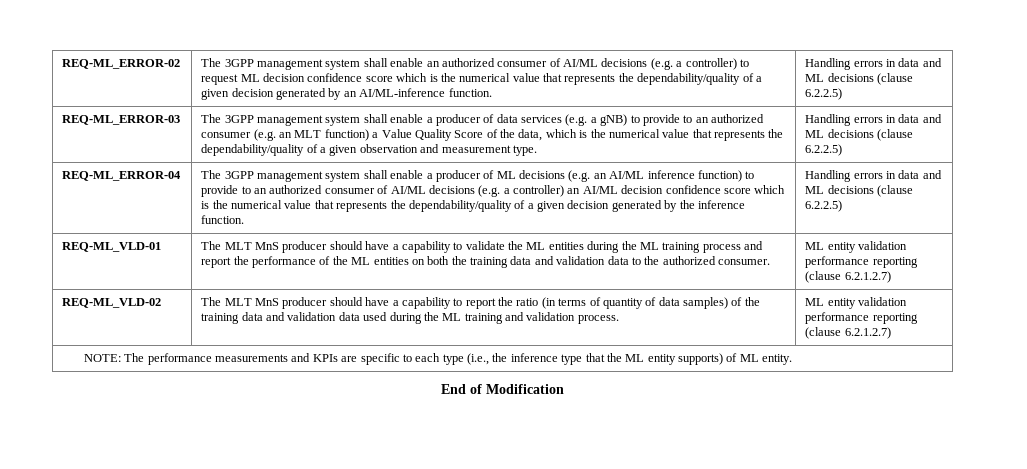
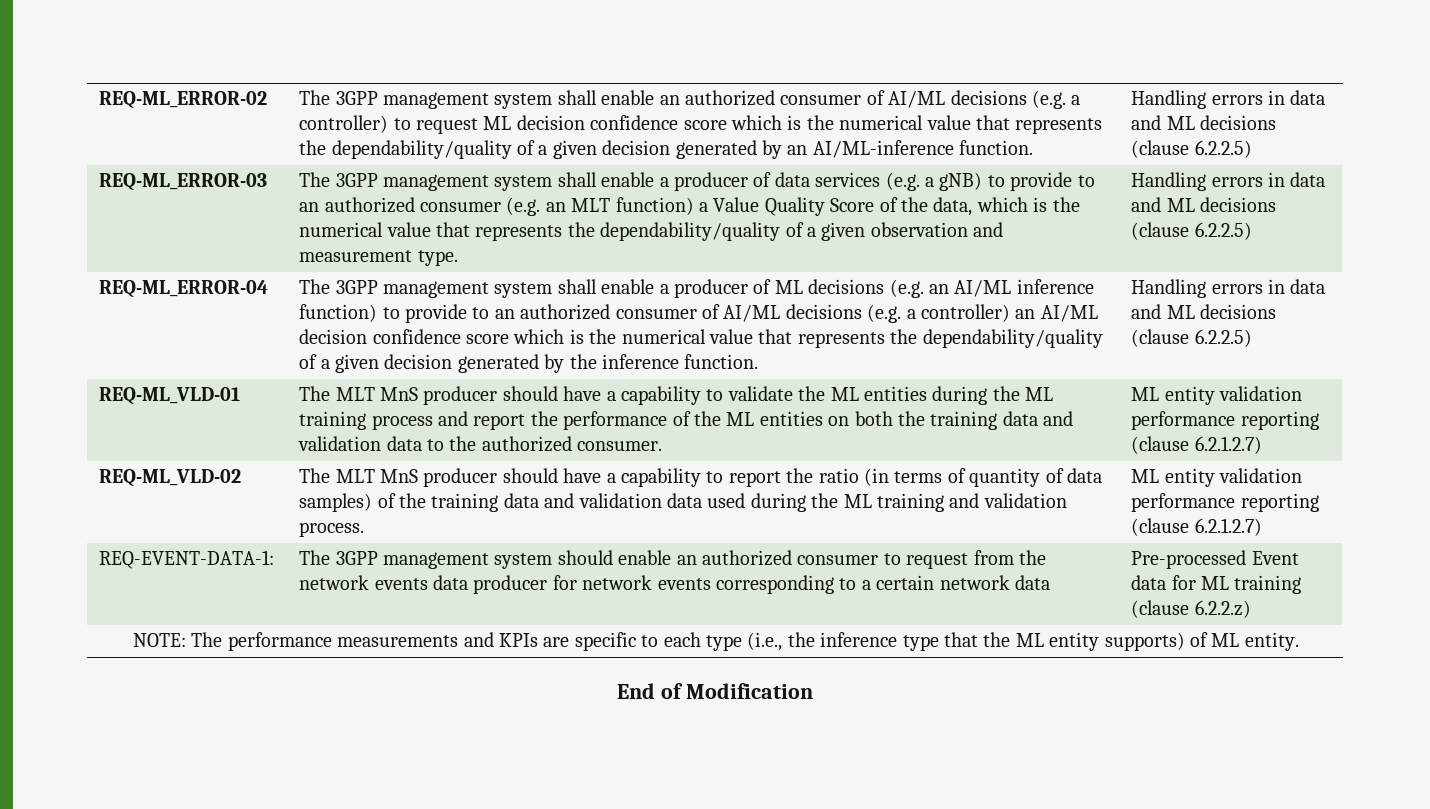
+ REQ-EVENT-DATA-1: | The 3GPP management system should enable an authorized consumer to request from the network events data producer for network events corresponding to a certain network data | Pre-processed Event data for ML training (clause 6.2.2.z)

